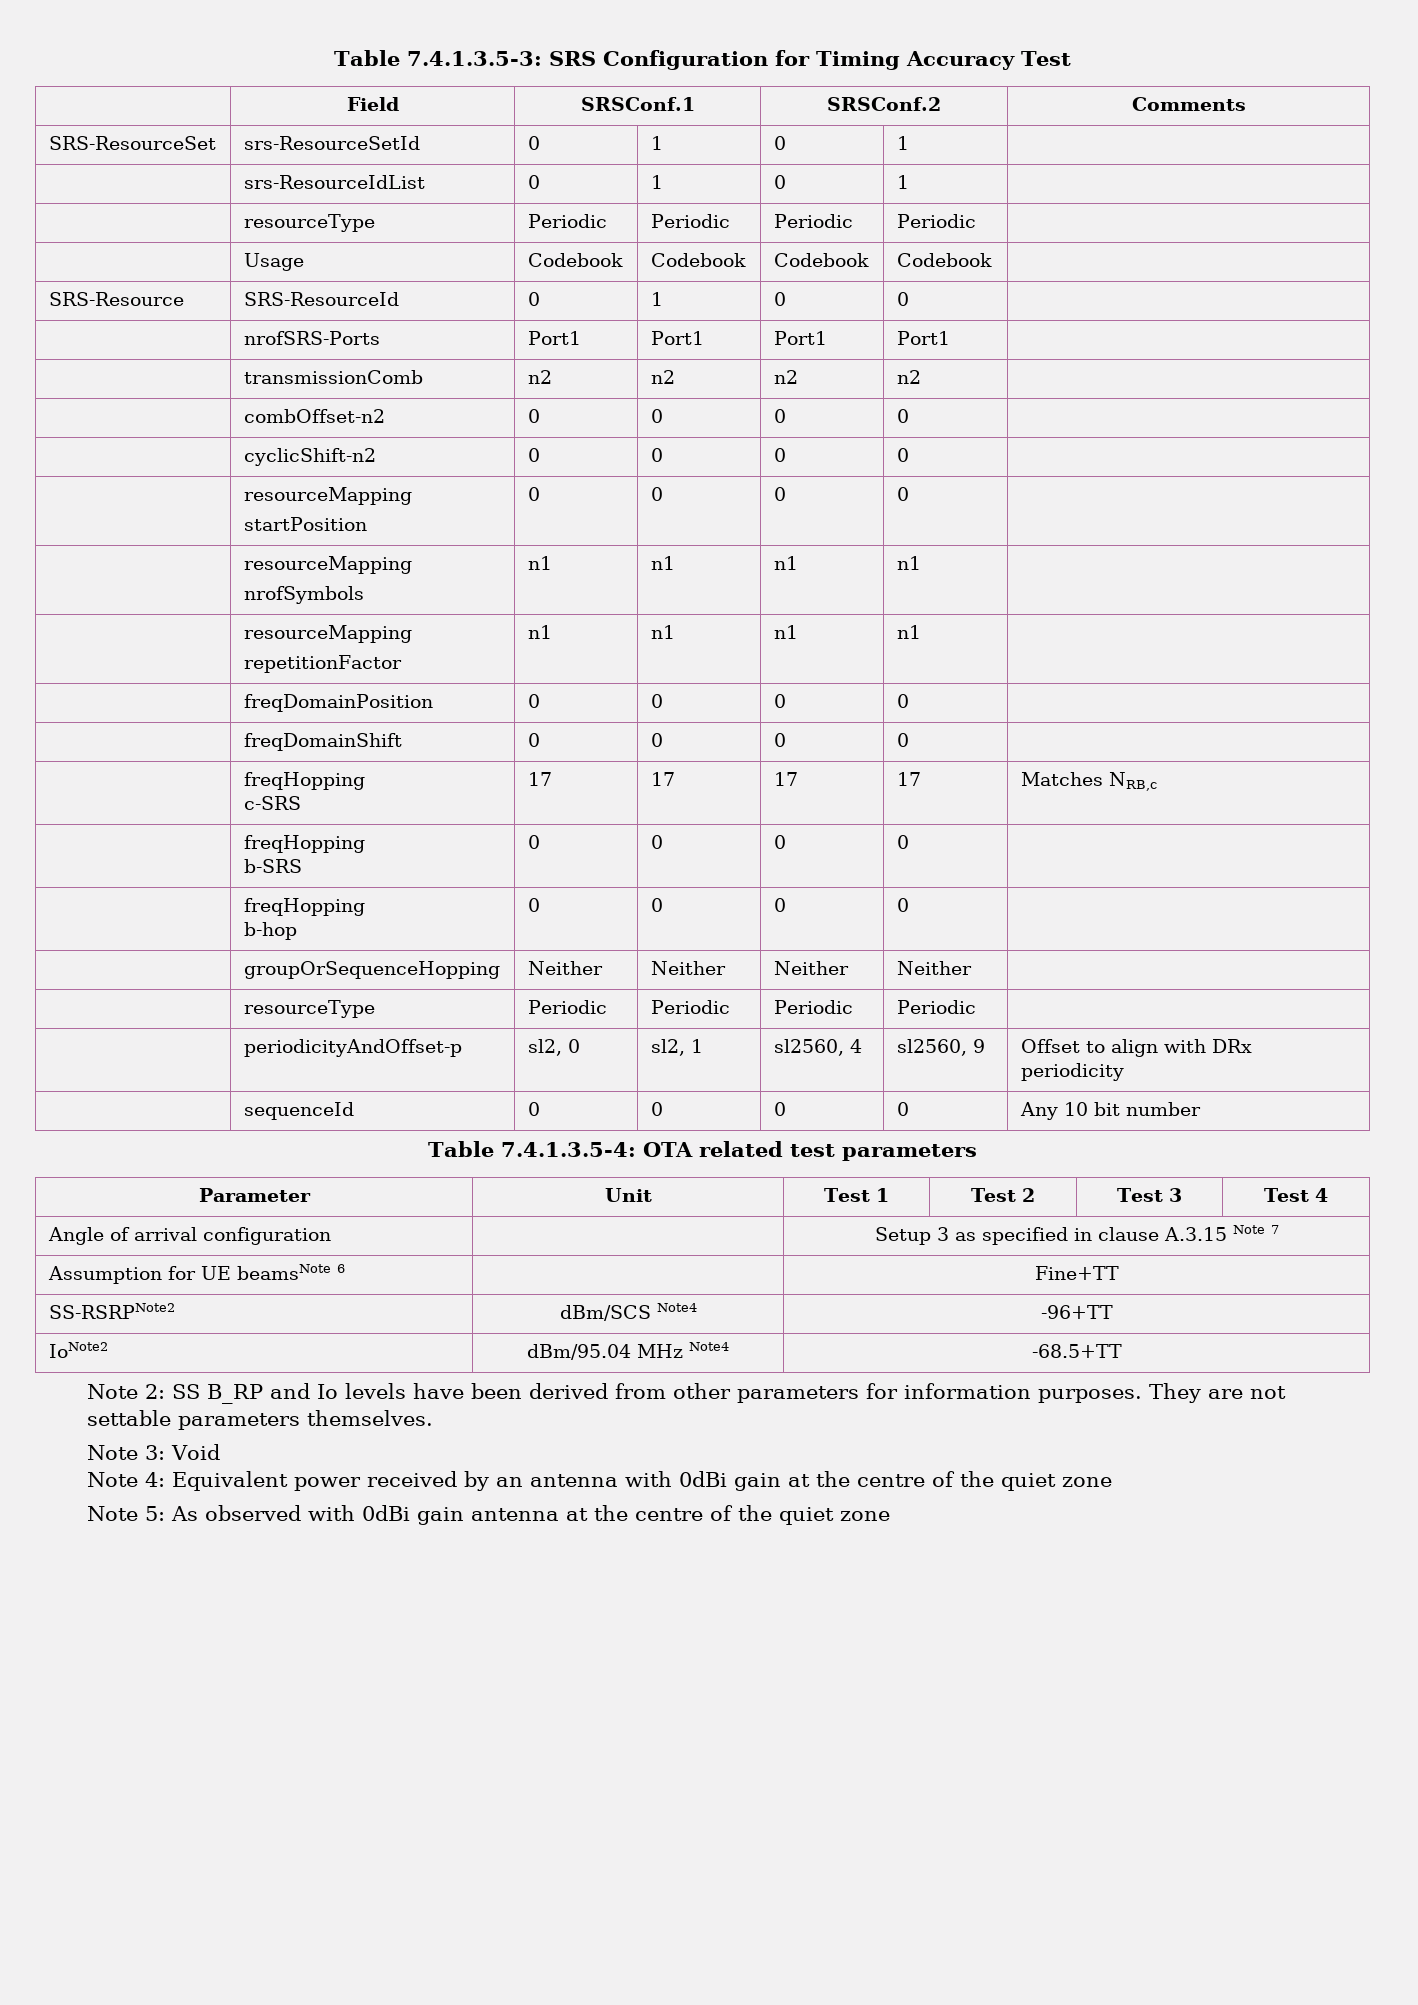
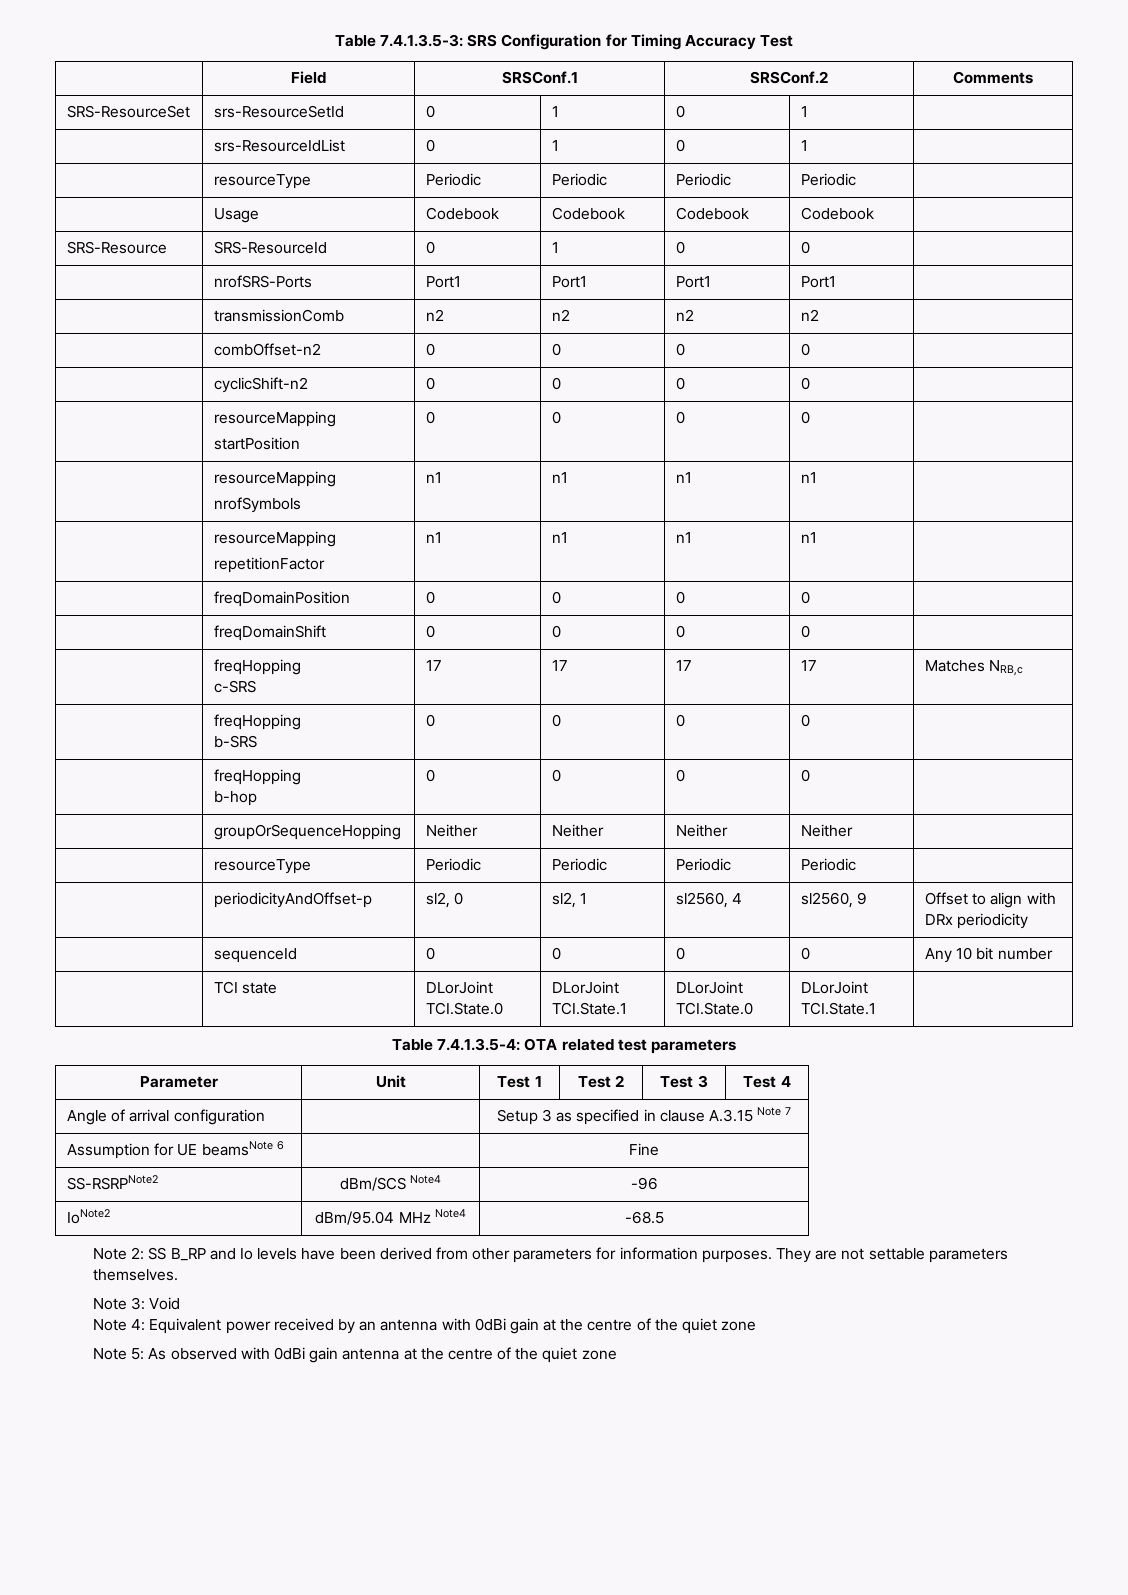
+ | TCI state | DLorJoint TCI.State.0 | DLorJoint TCI.State.1 | DLorJoint TCI.State.0 | DLorJoint TCI.State.1 |
- Assumption for UE beamsNote 6 | | Fine+TT
+ Assumption for UE beamsNote 6 | | Fine
- SS-RSRPNote2 | dBm/SCS Note4 | -96+TT
+ SS-RSRPNote2 | dBm/SCS Note4 | -96
- IoNote2 | dBm/95.04 MHz Note4 | -68.5+TT
+ IoNote2 | dBm/95.04 MHz Note4 | -68.5

